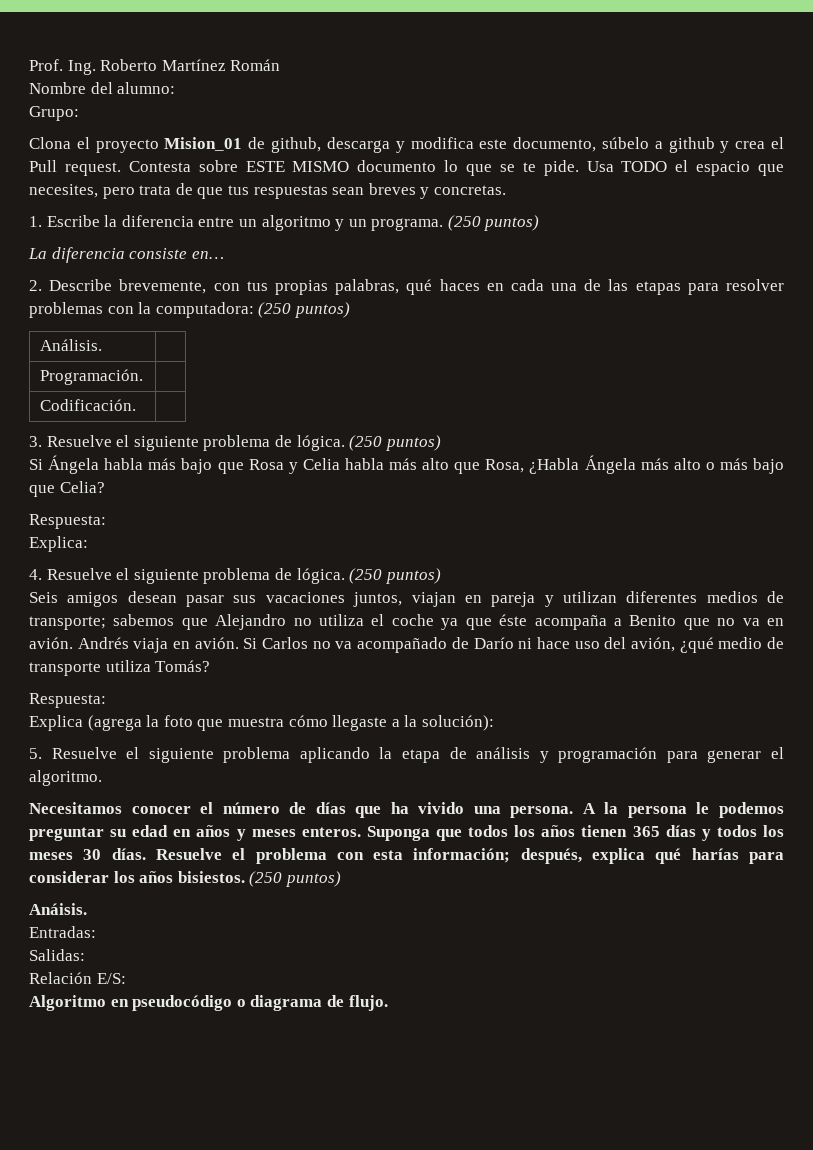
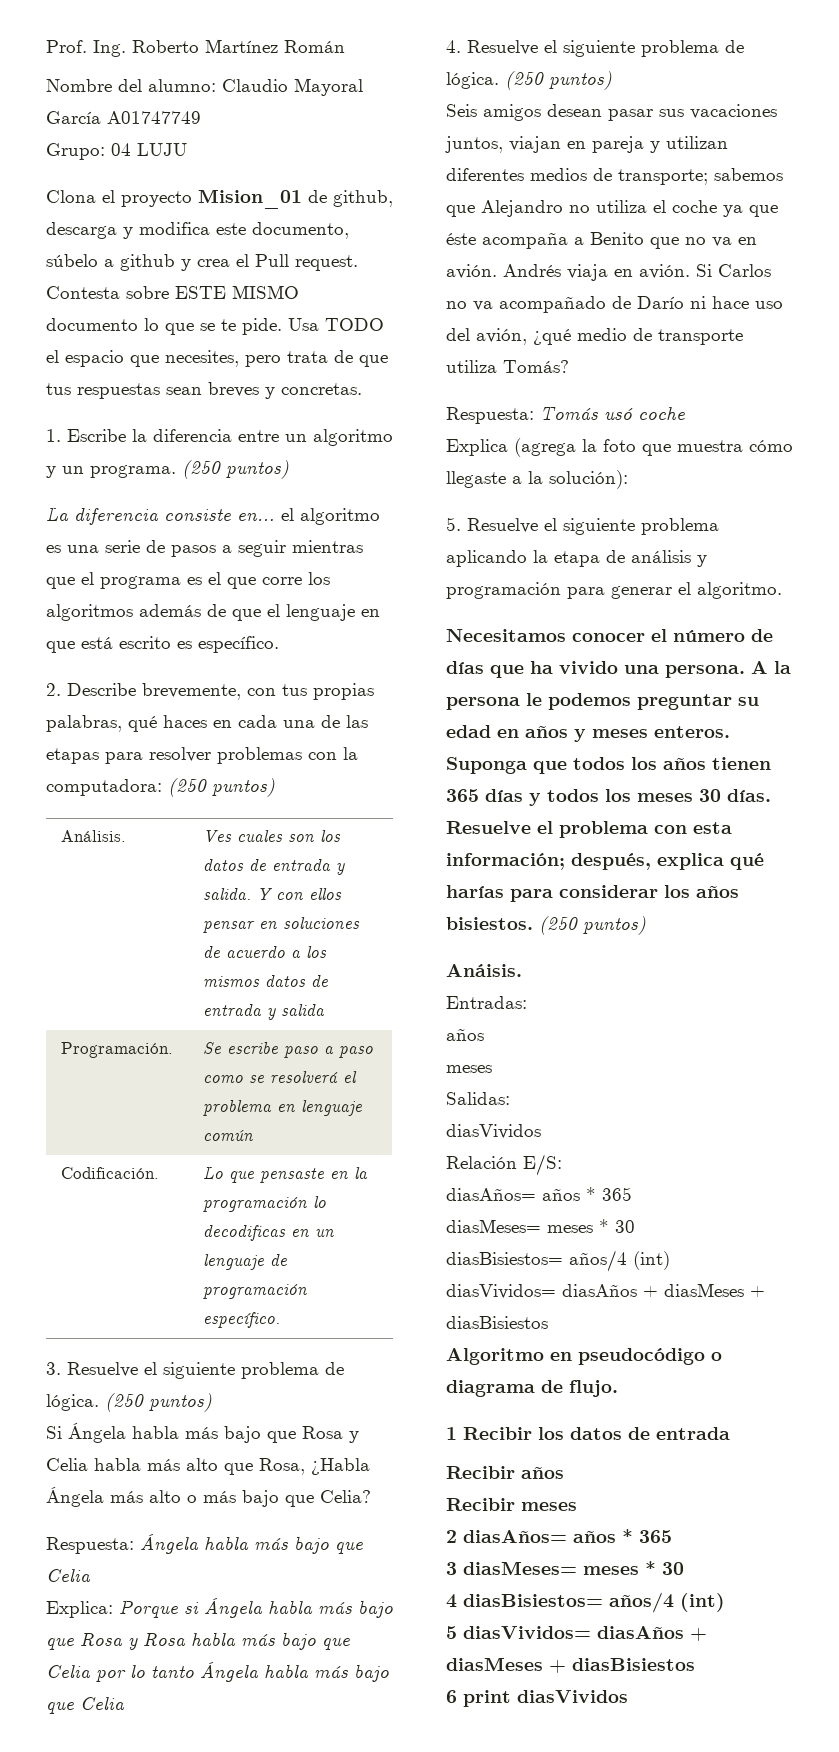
- Nombre del alumno:
+ Nombre del alumno: Claudio Mayoral García A01747749
- Grupo:
+ Grupo: 04 LUJU
- La diferencia consiste en…
+ La diferencia consiste en… el algoritmo es una serie de pasos a seguir mientras que el programa es el que corre los algoritmos además de que el lenguaje en que está escrito es específico.
- Análisis. |
- Programación. |
- Codificación. |
+ Análisis. | Ves cuales son los datos de entrada y salida. Y con ellos pensar en soluciones de acuerdo a los mismos datos de entrada y salida
+ Programación. | Se escribe paso a paso como se resolverá el problema en lenguaje común
+ Codificación. | Lo que pensaste en la programación lo decodificas en un lenguaje de programación específico.
  Si Ángela habla más bajo que Rosa y Celia habla más alto que Rosa, ¿Habla Ángela más alto o más bajo que Celia?
- Respuesta:
- Explica:
+ Respuesta: Ángela habla más bajo que Celia
+ Explica: Porque si Ángela habla más bajo que Rosa y Rosa habla más bajo que Celia por lo tanto Ángela habla más bajo que Celia
  Si Carlos no va acompañado de Darío ni hace uso del avión, ¿qué medio de transporte utiliza Tomás?
- Respuesta:
+ Respuesta: Tomás usó coche
  Entradas:
+ años
+ meses
  Salidas:
+ diasVividos
  Relación E/S:
+ diasAños= años * 365
+ diasMeses= meses * 30
+ diasBisiestos= años/4 (int)
+ diasVividos= diasAños + diasMeses + diasBisiestos
+ 1 Recibir los datos de entrada
+ Recibir años
+ Recibir meses
+ 2 diasAños= años * 365
+ 3 diasMeses= meses * 30
+ 4 diasBisiestos= años/4 (int)
+ 5 diasVividos= diasAños + diasMeses + diasBisiestos
+ 6 print diasVividos

